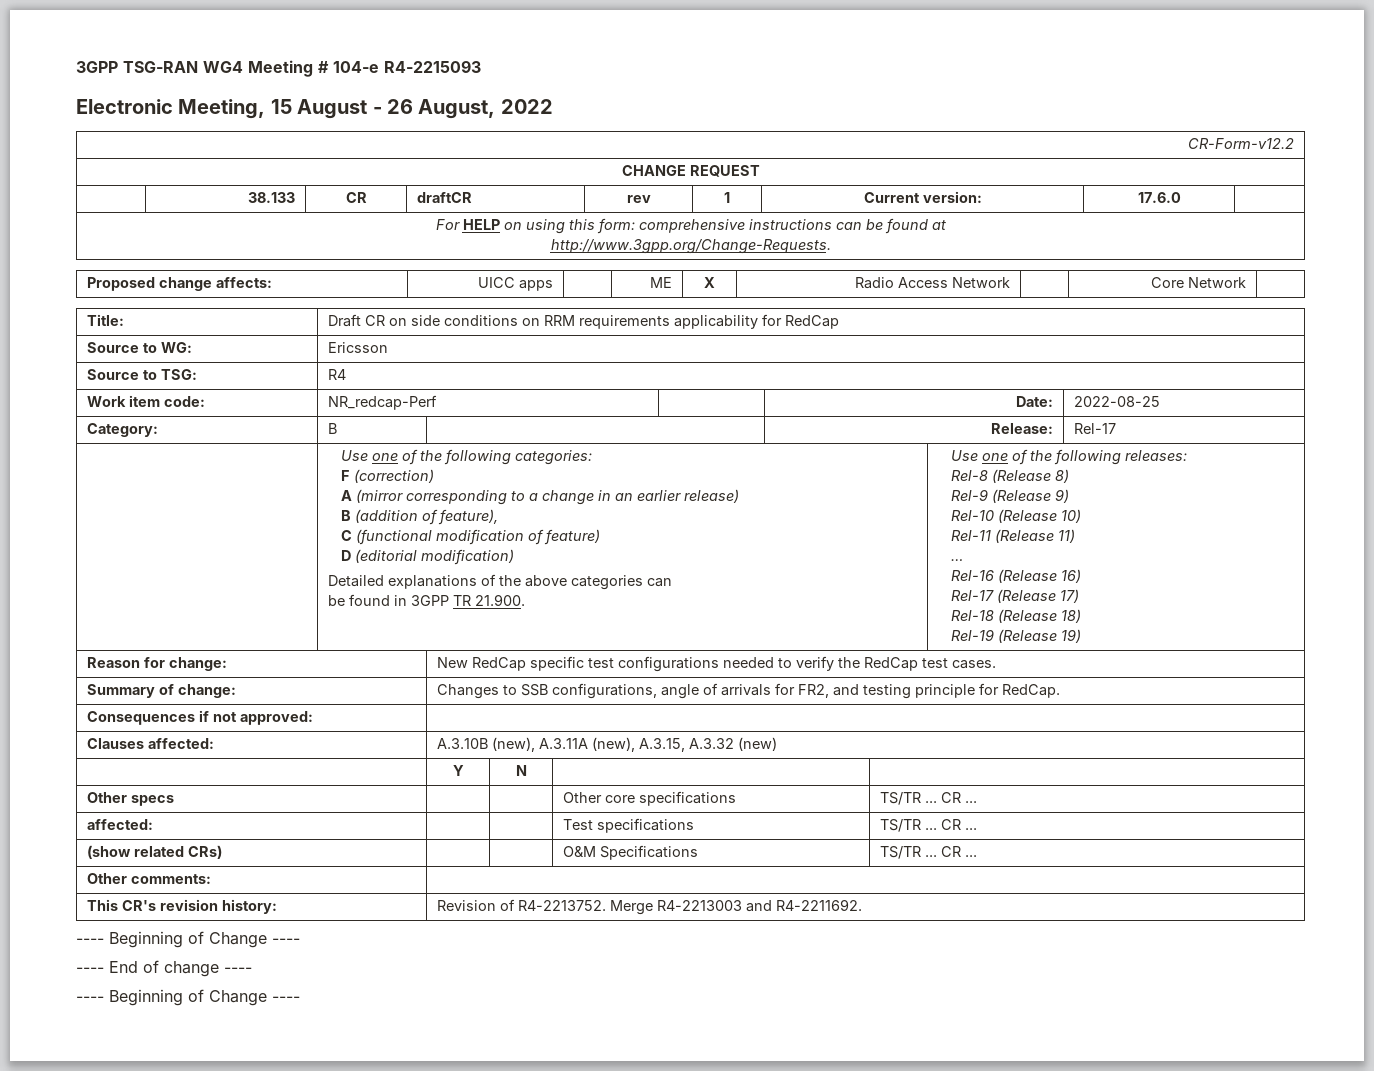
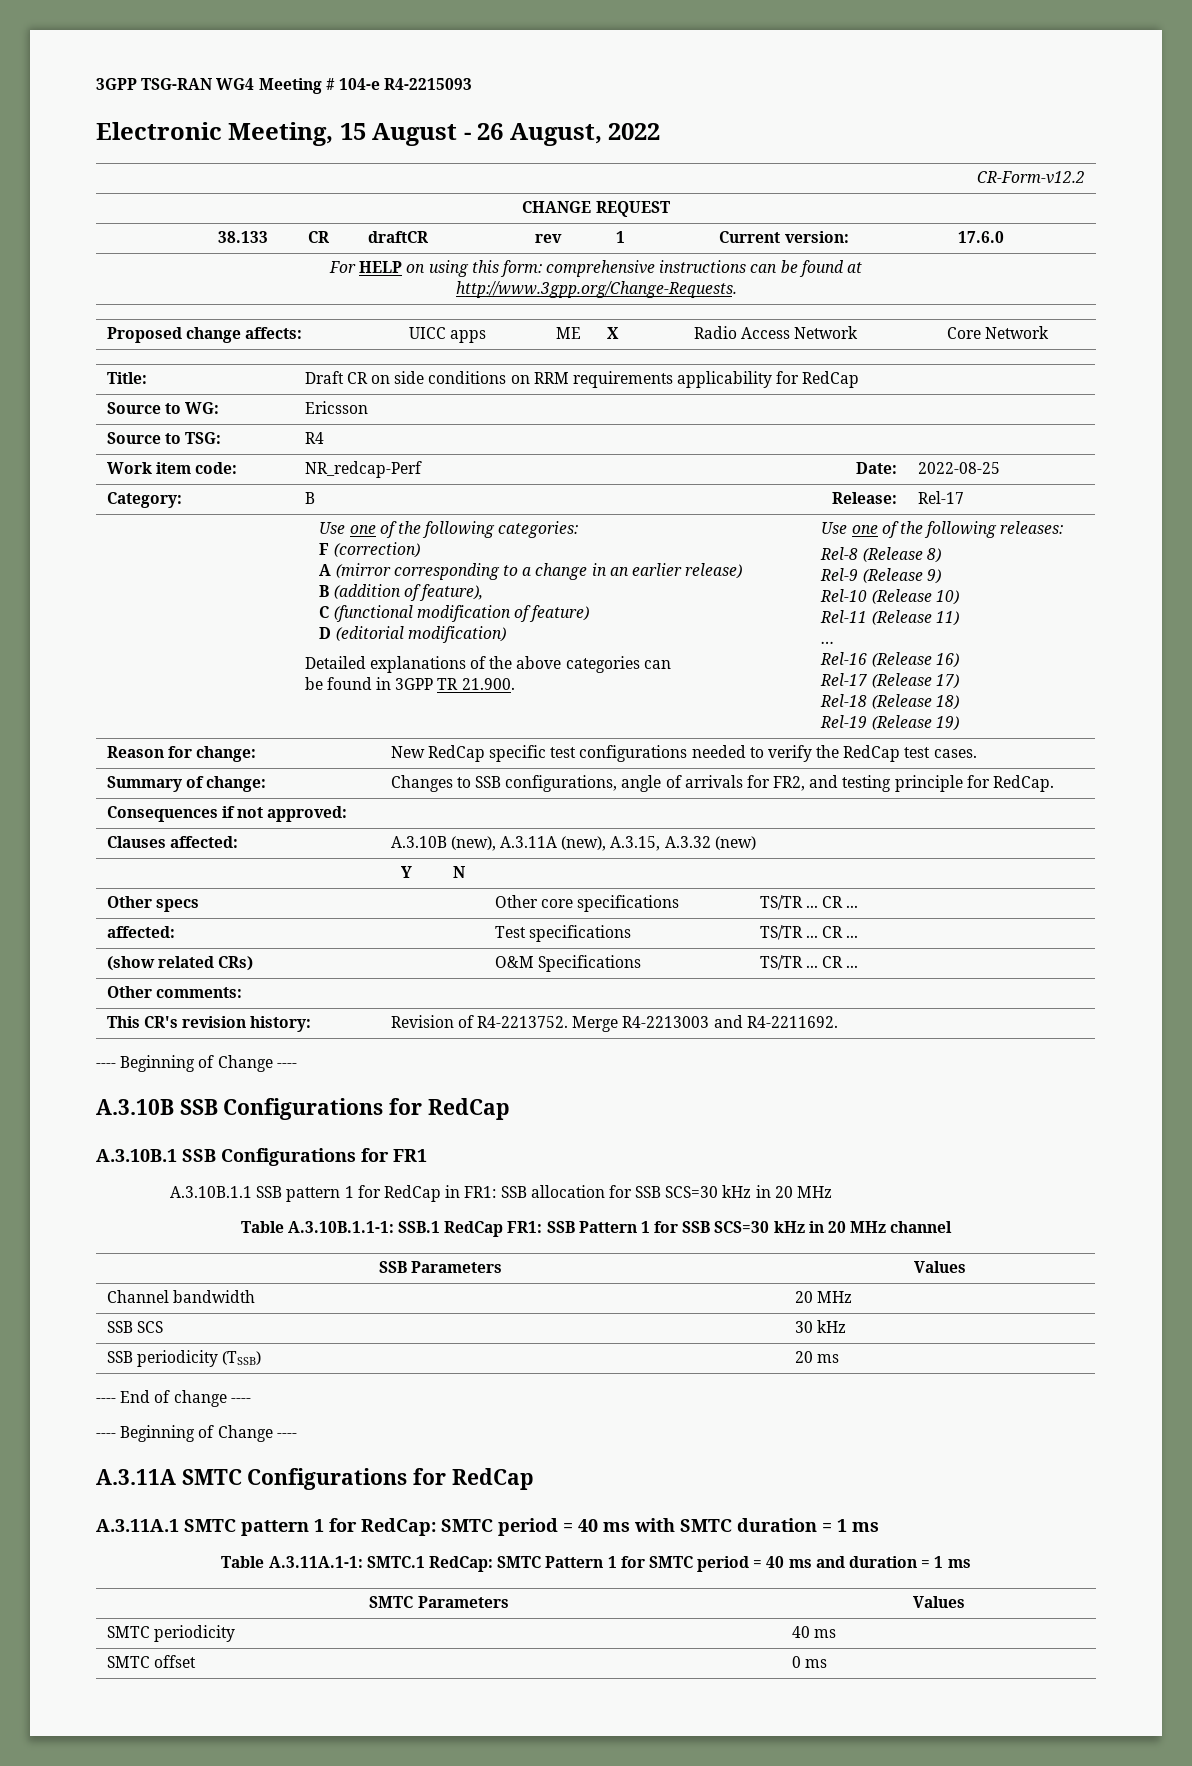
+ A.3.10B SSB Configurations for RedCap
+ A.3.10B.1 SSB Configurations for FR1
+ A.3.10B.1.1 SSB pattern 1 for RedCap in FR1: SSB allocation for SSB SCS=30 kHz in 20 MHz
+ Table A.3.10B.1.1-1: SSB.1 RedCap FR1: SSB Pattern 1 for SSB SCS=30 kHz in 20 MHz channel
+ SSB Parameters | Values
+ Channel bandwidth | 20 MHz
+ SSB SCS | 30 kHz
+ SSB periodicity (TSSB) | 20 ms
+ A.3.11A SMTC Configurations for RedCap
+ A.3.11A.1 SMTC pattern 1 for RedCap: SMTC period = 40 ms with SMTC duration = 1 ms
+ Table A.3.11A.1-1: SMTC.1 RedCap: SMTC Pattern 1 for SMTC period = 40 ms and duration = 1 ms
+ SMTC Parameters | Values
+ SMTC periodicity | 40 ms
+ SMTC offset | 0 ms

